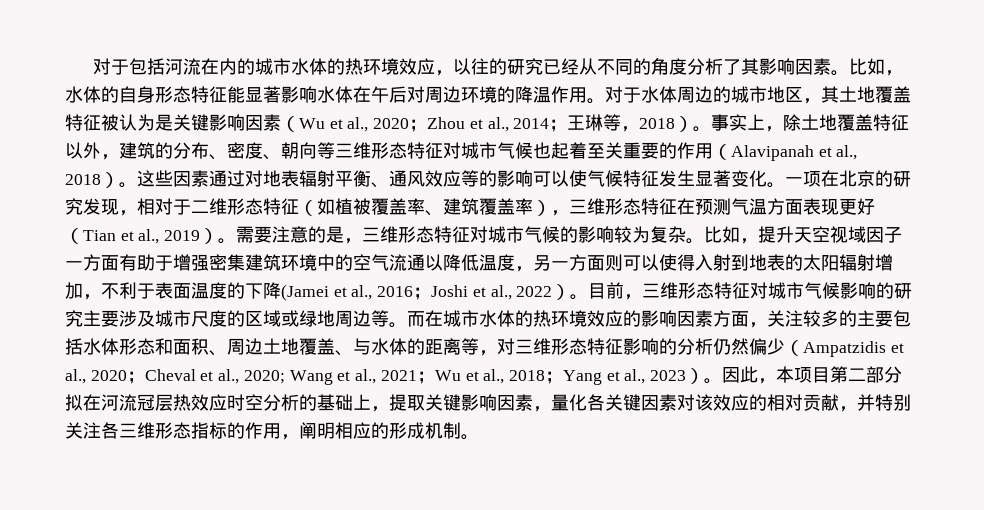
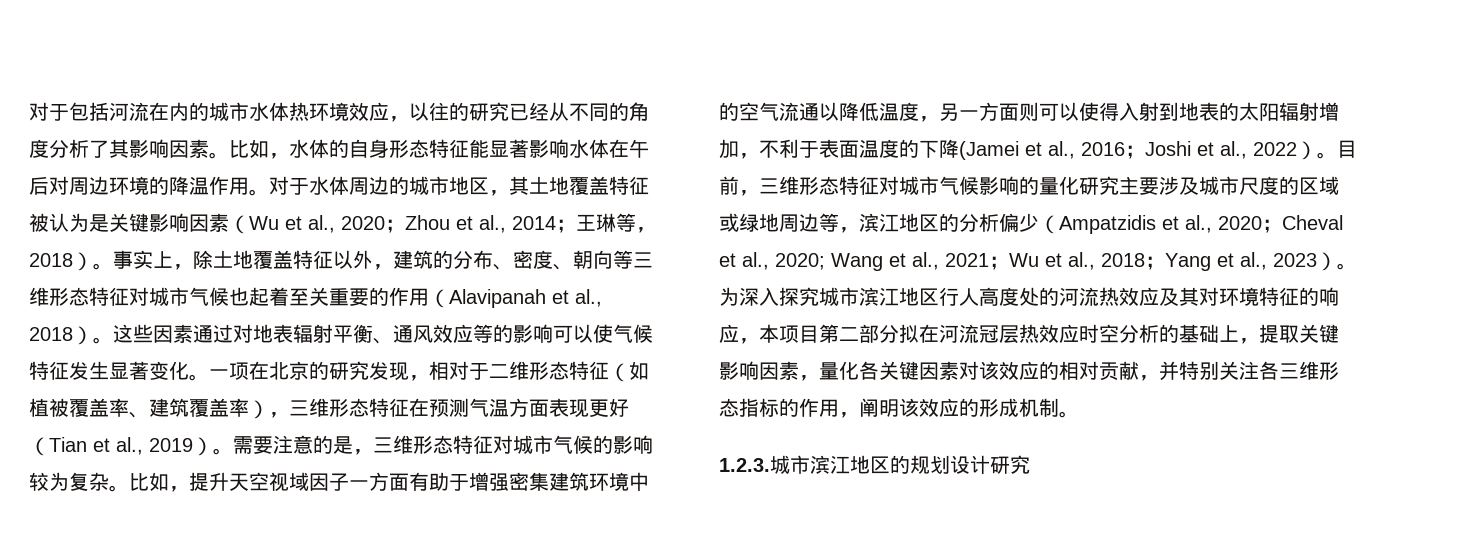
- 对于包括河流在内的城市水体的热环境效应，以往的研究已经从不同的角度分析了其影响因素。
+ 对于包括河流在内的城市水体热环境效应，以往的研究已经从不同的角度分析了其影响因素。
- 目前，三维形态特征对城市气候影响的研究主要涉及城市尺度的区域或绿地周边等。而在城市水体的热环境效应的影响因素方面，关注较多的主要包括水体形态和面积、周边土地覆盖、与水体的距离等，对三维形态特征影响的分析仍然偏少（Ampatzidis et al., 2020；Cheval et al., 2020; Wang et al., 2021；Wu et al., 2018；Yang et al., 2023）。
+ 目前，三维形态特征对城市气候影响的量化研究主要涉及城市尺度的区域或绿地周边等，滨江地区的分析偏少（Ampatzidis et al., 2020；Cheval et al., 2020; Wang et al., 2021；Wu et al., 2018；Yang et al., 2023）。
- 因此，本项目第二部分拟在河流冠层热效应时空分析的基础上，提取关键影响因素，量化各关键因素对该效应的相对贡献，并特别关注各三维形态指标的作用，阐明相应的形成机制。
+ 为深入探究城市滨江地区行人高度处的河流热效应及其对环境特征的响应，本项目第二部分拟在河流冠层热效应时空分析的基础上，提取关键影响因素，量化各关键因素对该效应的相对贡献，并特别关注各三维形态指标的作用，阐明该效应的形成机制。
+ 1.2.3.城市滨江地区的规划设计研究

